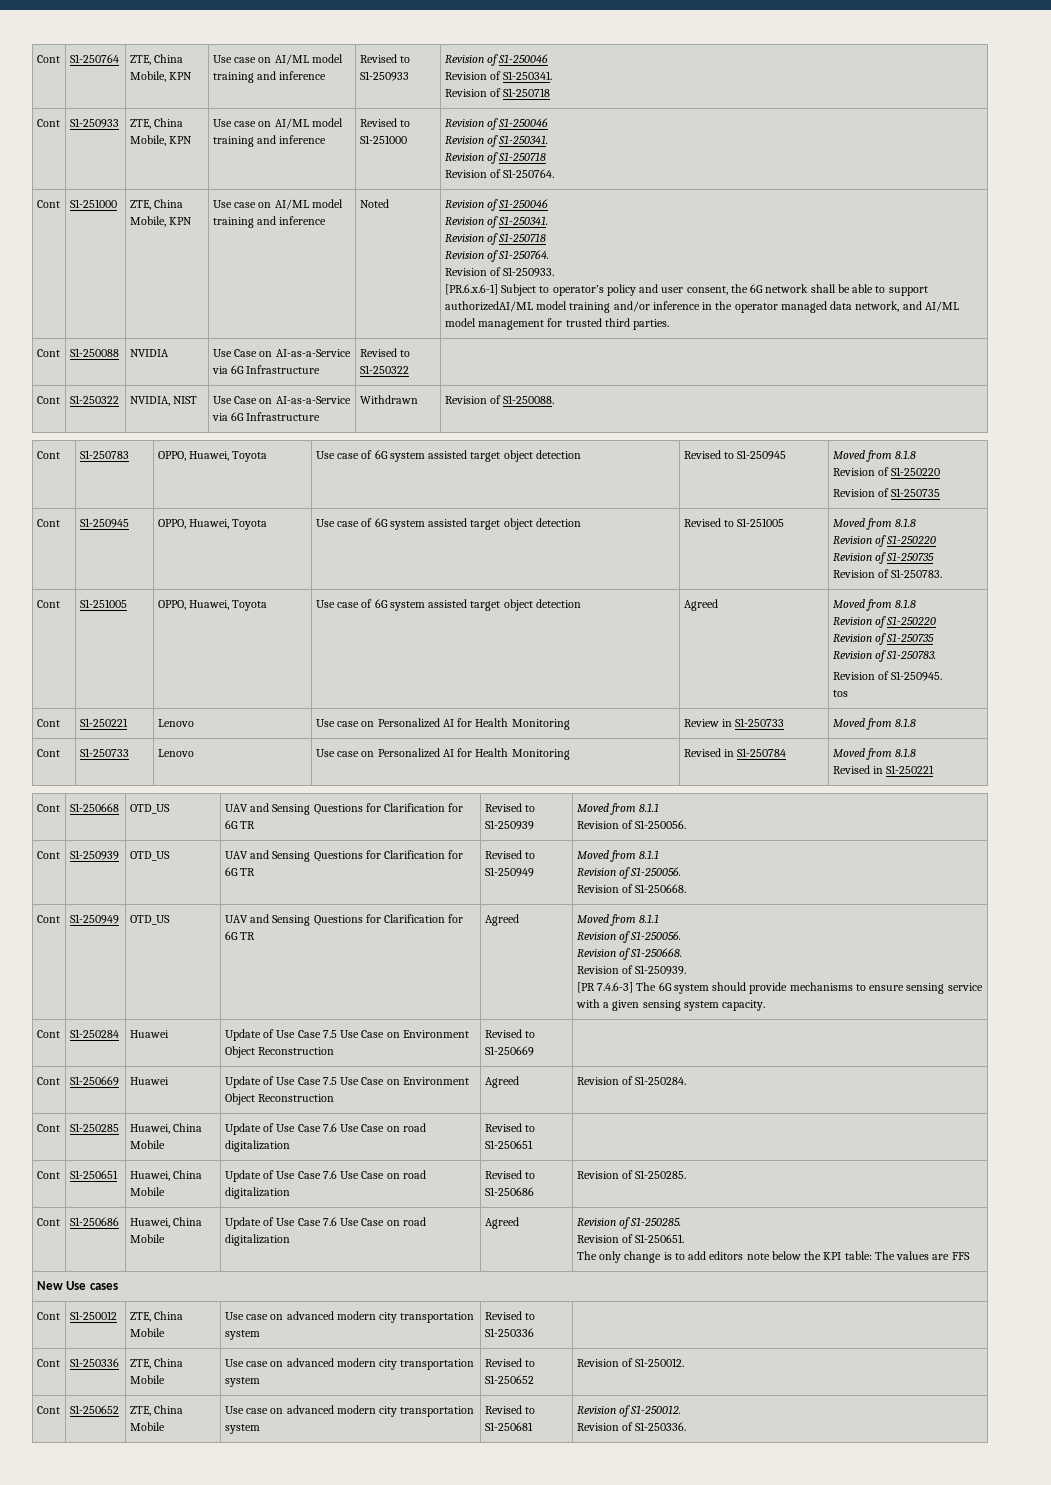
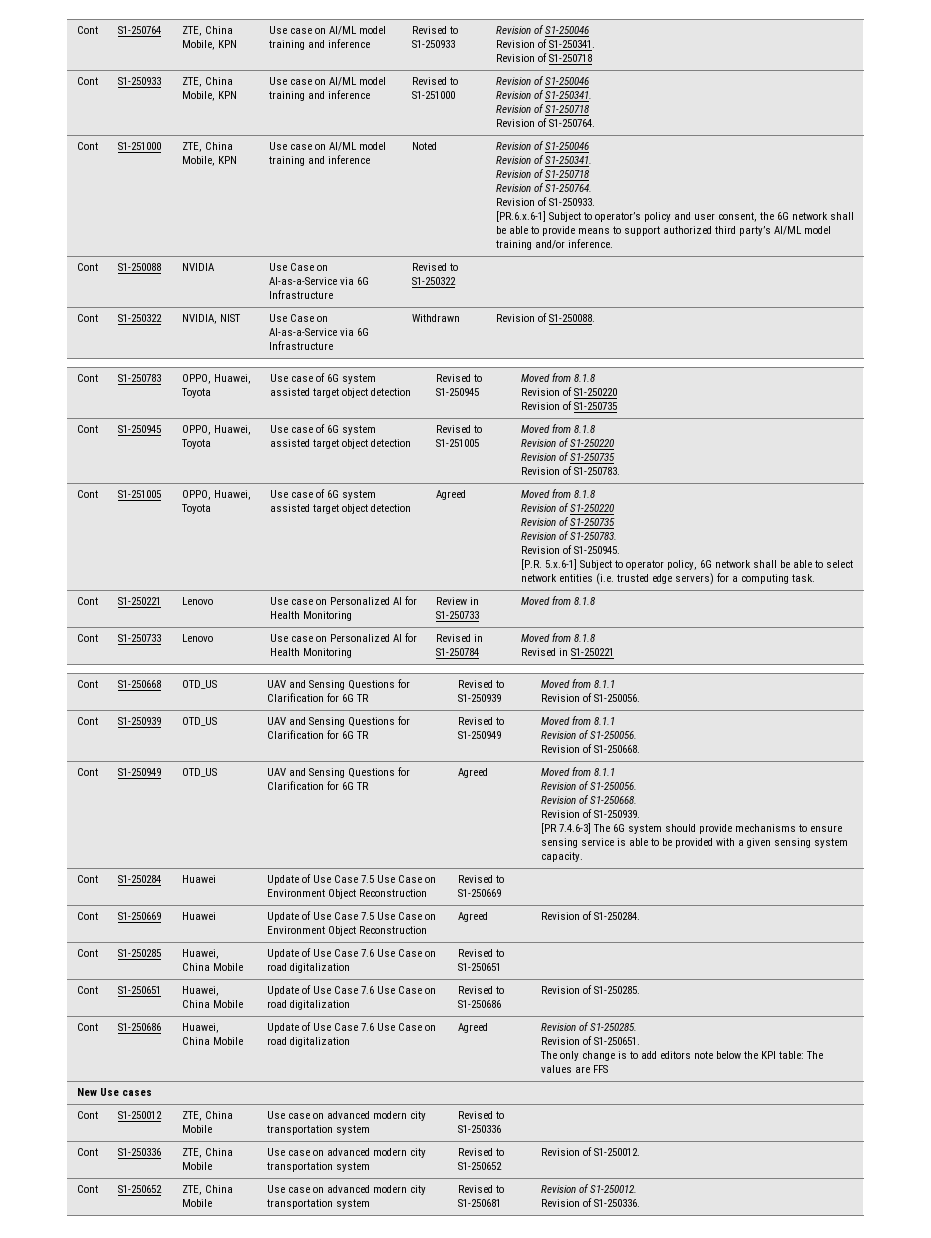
- [PR.6.x.6-1] Subject to operator’s policy and user consent, the 6G network shall be able to support authorizedAI/ML model training and/or inference in the operator managed data network, and AI/ML model management for trusted third parties.
+ [PR.6.x.6-1] Subject to operator’s policy and user consent, the 6G network shall be able to provide means to support authorized third party’s AI/ML model training and/or inference.
- tos
+ [P.R. 5.x.6-1] Subject to operator policy, 6G network shall be able to select network entities (i.e. trusted edge servers) for a computing task.
- [PR 7.4.6-3] The 6G system should provide mechanisms to ensure sensing service with a given sensing system capacity.
+ [PR 7.4.6-3] The 6G system should provide mechanisms to ensure sensing service is able to be provided with a given sensing system capacity.

